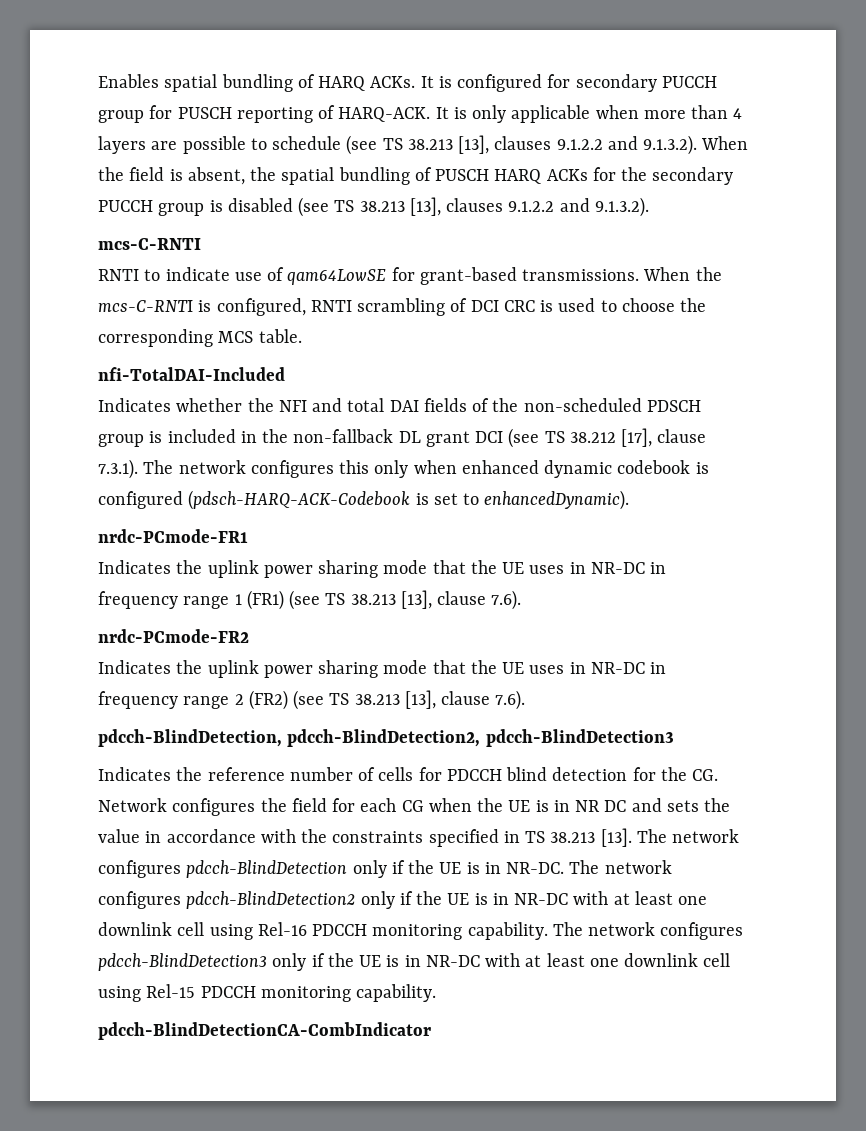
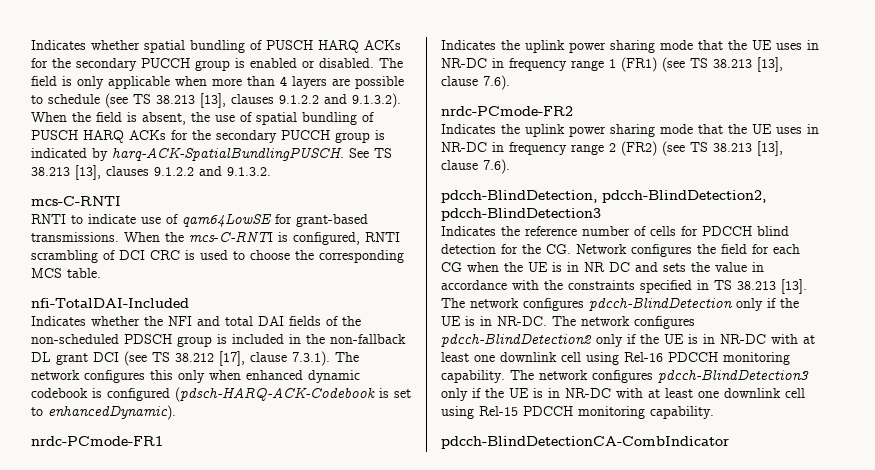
- Enables spatial bundling of HARQ ACKs. It is configured for secondary PUCCH group for PUSCH reporting of HARQ-ACK. It is only applicable when more than 4 layers are possible to schedule (see TS 38.213 [13], clauses 9.1.2.2 and 9.1.3.2). When the field is absent, the spatial bundling of PUSCH HARQ ACKs for the secondary PUCCH group is disabled (see TS 38.213 [13], clauses 9.1.2.2 and 9.1.3.2).
+ Indicates whether spatial bundling of PUSCH HARQ ACKs for the secondary PUCCH group is enabled or disabled. The field is only applicable when more than 4 layers are possible to schedule (see TS 38.213 [13], clauses 9.1.2.2 and 9.1.3.2). When the field is absent, the use of spatial bundling of PUSCH HARQ ACKs for the secondary PUCCH group is indicated by harq-ACK-SpatialBundlingPUSCH. See TS 38.213 [13], clauses 9.1.2.2 and 9.1.3.2.

